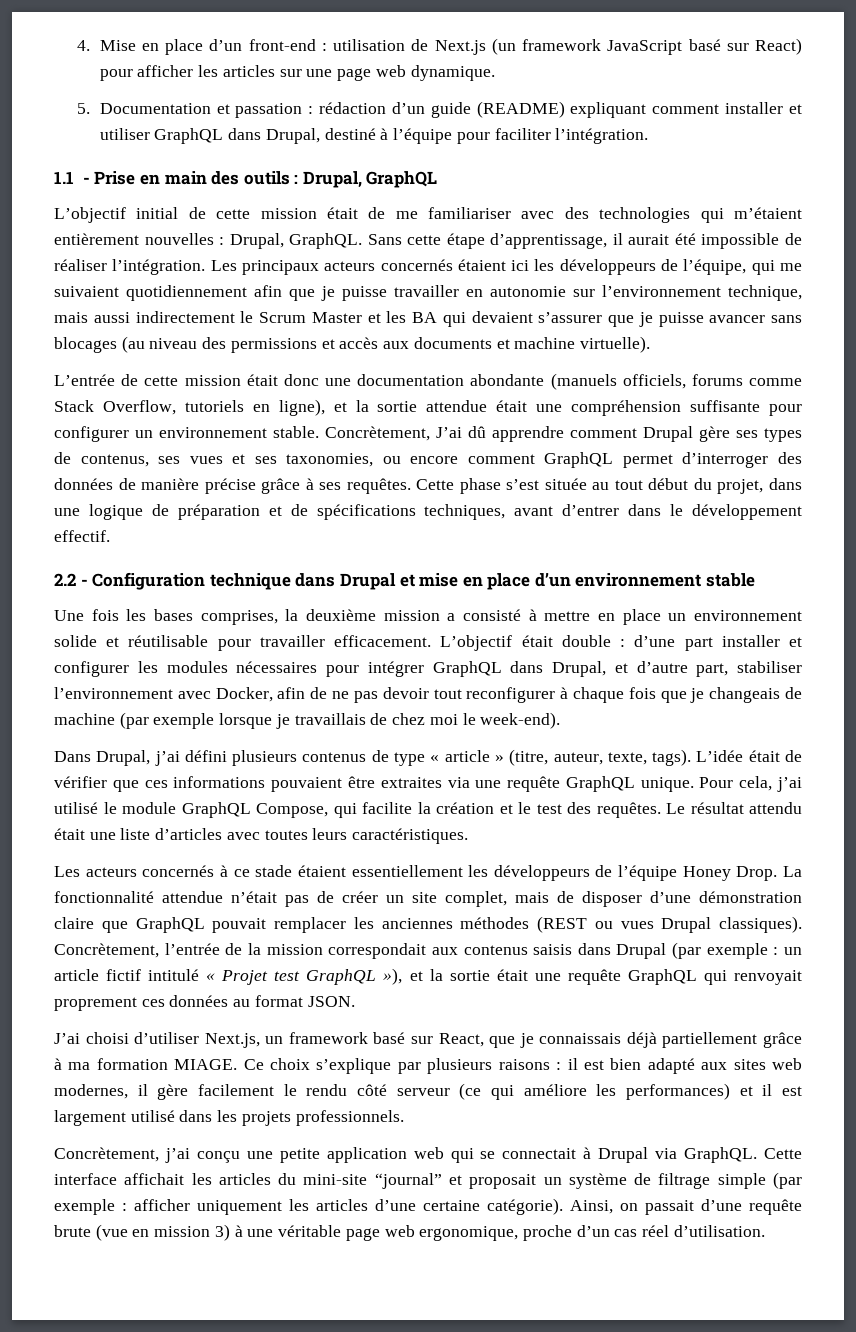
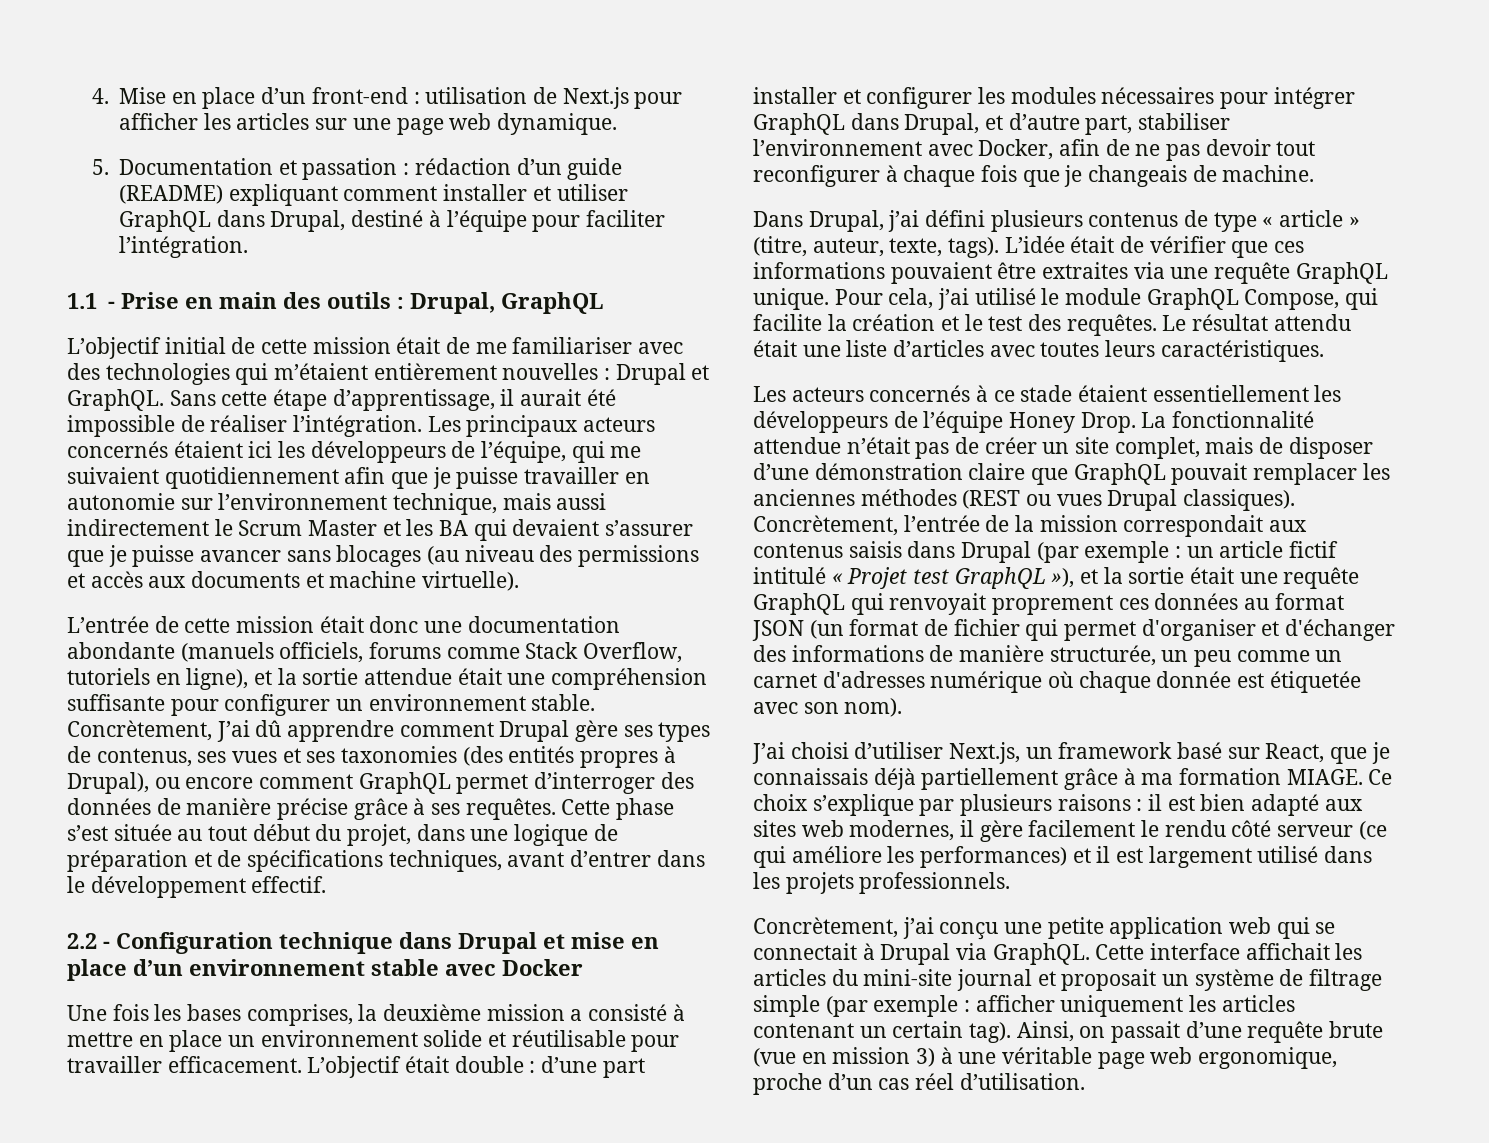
- 4. Mise en place d’un front-end : utilisation de Next.js (un framework JavaScript basé sur React) pour afficher les articles sur une page web dynamique.
+ 4. Mise en place d’un front-end : utilisation de Next.js pour afficher les articles sur une page web dynamique.
- L’objectif initial de cette mission était de me familiariser avec des technologies qui m’étaient entièrement nouvelles : Drupal, GraphQL.
+ L’objectif initial de cette mission était de me familiariser avec des technologies qui m’étaient entièrement nouvelles : Drupal et GraphQL.
- Concrètement, J’ai dû apprendre comment Drupal gère ses types de contenus, ses vues et ses taxonomies, ou encore comment GraphQL permet d’interroger des données de manière précise grâce à ses requêtes.
+ Concrètement, J’ai dû apprendre comment Drupal gère ses types de contenus, ses vues et ses taxonomies (des entités propres à Drupal), ou encore comment GraphQL permet d’interroger des données de manière précise grâce à ses requêtes.
- 2.2 - Configuration technique dans Drupal et mise en place d’un environnement stable
+ 2.2 - Configuration technique dans Drupal et mise en place d’un environnement stable avec Docker
- L’objectif était double : d’une part installer et configurer les modules nécessaires pour intégrer GraphQL dans Drupal, et d’autre part, stabiliser l’environnement avec Docker, afin de ne pas devoir tout reconfigurer à chaque fois que je changeais de machine (par exemple lorsque je travaillais de chez moi le week-end).
+ L’objectif était double : d’une part installer et configurer les modules nécessaires pour intégrer GraphQL dans Drupal, et d’autre part, stabiliser l’environnement avec Docker, afin de ne pas devoir tout reconfigurer à chaque fois que je changeais de machine.
- Concrètement, l’entrée de la mission correspondait aux contenus saisis dans Drupal (par exemple : un article fictif intitulé « Projet test GraphQL »), et la sortie était une requête GraphQL qui renvoyait proprement ces données au format JSON.
+ Concrètement, l’entrée de la mission correspondait aux contenus saisis dans Drupal (par exemple : un article fictif intitulé « Projet test GraphQL »), et la sortie était une requête GraphQL qui renvoyait proprement ces données au format JSON (un format de fichier qui permet d'organiser et d'échanger des informations de manière structurée, un peu comme un carnet d'adresses numérique où chaque donnée est étiquetée avec son nom).
- Cette interface affichait les articles du mini-site “journal” et proposait un système de filtrage simple (par exemple : afficher uniquement les articles d’une certaine catégorie).
+ Cette interface affichait les articles du mini-site journal et proposait un système de filtrage simple (par exemple : afficher uniquement les articles contenant un certain tag).

